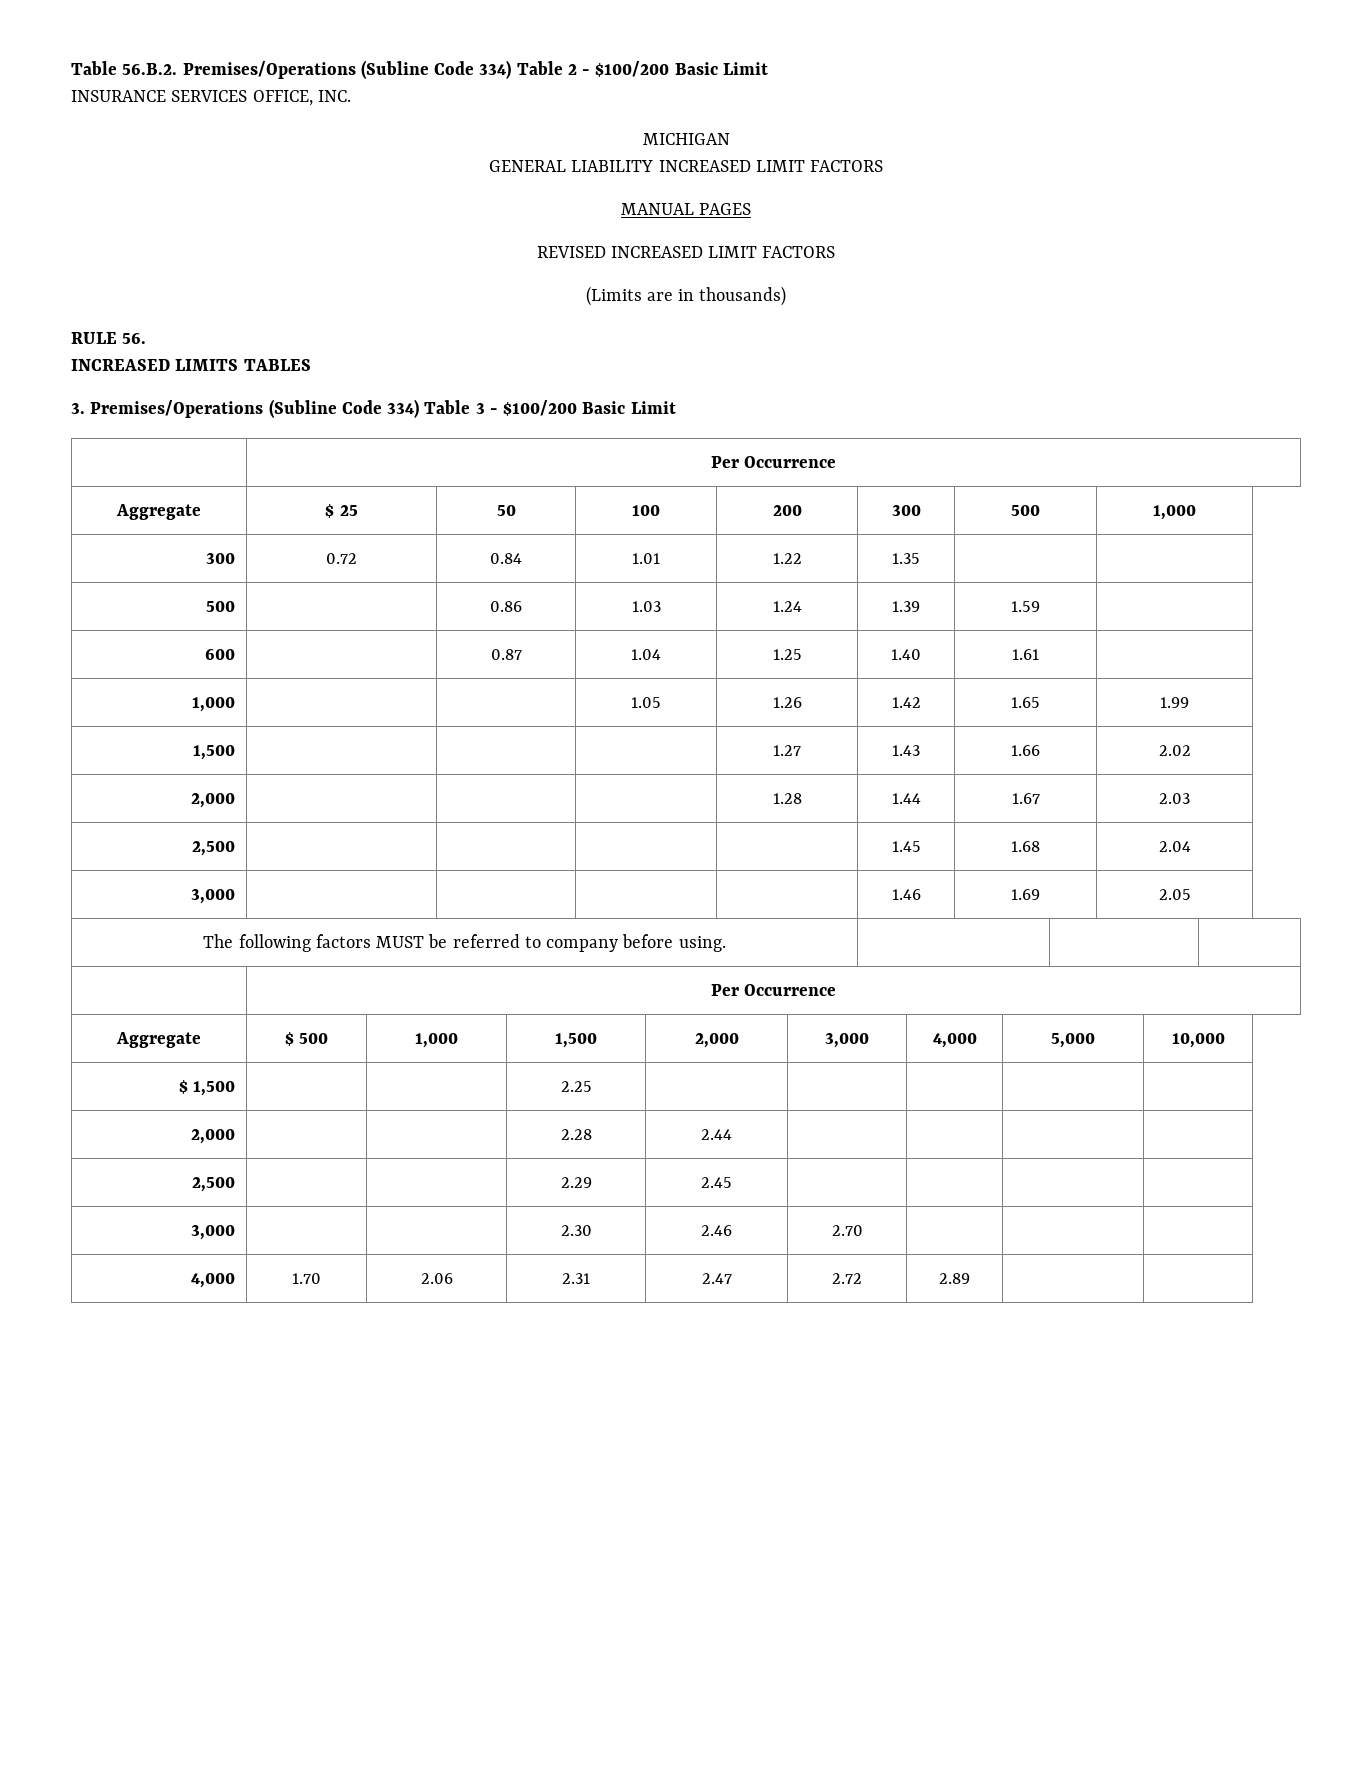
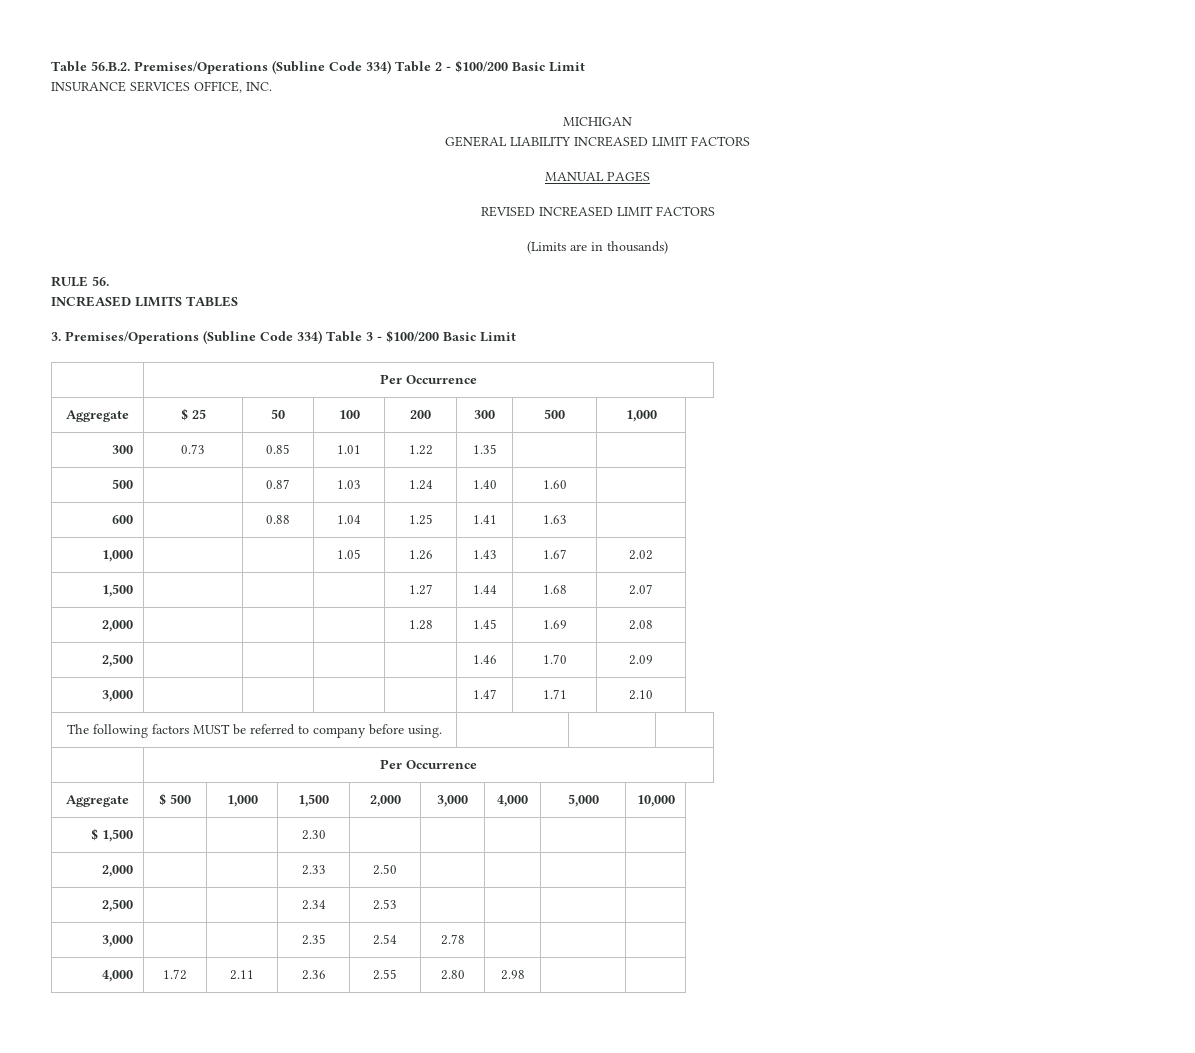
- 300 | 0.72 | 0.84 | 1.01 | 1.22 | 1.35 | |
+ 300 | 0.73 | 0.85 | 1.01 | 1.22 | 1.35 | |
- 500 | | 0.86 | 1.03 | 1.24 | 1.39 | 1.59 |
+ 500 | | 0.87 | 1.03 | 1.24 | 1.40 | 1.60 |
- 600 | | 0.87 | 1.04 | 1.25 | 1.40 | 1.61 |
+ 600 | | 0.88 | 1.04 | 1.25 | 1.41 | 1.63 |
- 1,000 | | | 1.05 | 1.26 | 1.42 | 1.65 | 1.99
+ 1,000 | | | 1.05 | 1.26 | 1.43 | 1.67 | 2.02
- 1,500 | | | | 1.27 | 1.43 | 1.66 | 2.02
+ 1,500 | | | | 1.27 | 1.44 | 1.68 | 2.07
- 2,000 | | | | 1.28 | 1.44 | 1.67 | 2.03
- 2,500 | | | | | 1.45 | 1.68 | 2.04
- 3,000 | | | | | 1.46 | 1.69 | 2.05
+ 2,000 | | | | 1.28 | 1.45 | 1.69 | 2.08
+ 2,500 | | | | | 1.46 | 1.70 | 2.09
+ 3,000 | | | | | 1.47 | 1.71 | 2.10
- $ 1,500 | | | 2.25 | | | | |
- 2,000 | | | 2.28 | 2.44 | | | |
- 2,500 | | | 2.29 | 2.45 | | | |
- 3,000 | | | 2.30 | 2.46 | 2.70 | | |
- 4,000 | 1.70 | 2.06 | 2.31 | 2.47 | 2.72 | 2.89 | |
+ $ 1,500 | | | 2.30 | | | | |
+ 2,000 | | | 2.33 | 2.50 | | | |
+ 2,500 | | | 2.34 | 2.53 | | | |
+ 3,000 | | | 2.35 | 2.54 | 2.78 | | |
+ 4,000 | 1.72 | 2.11 | 2.36 | 2.55 | 2.80 | 2.98 | |

